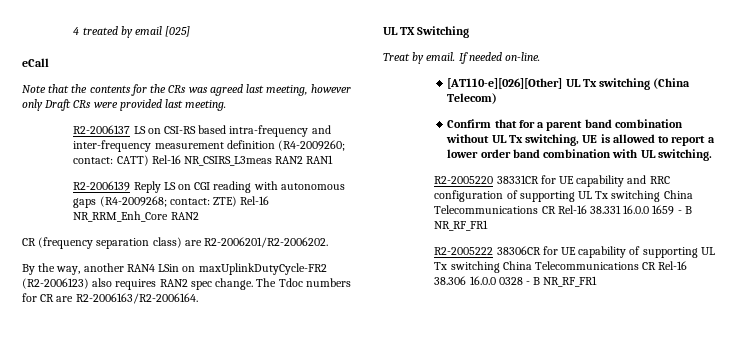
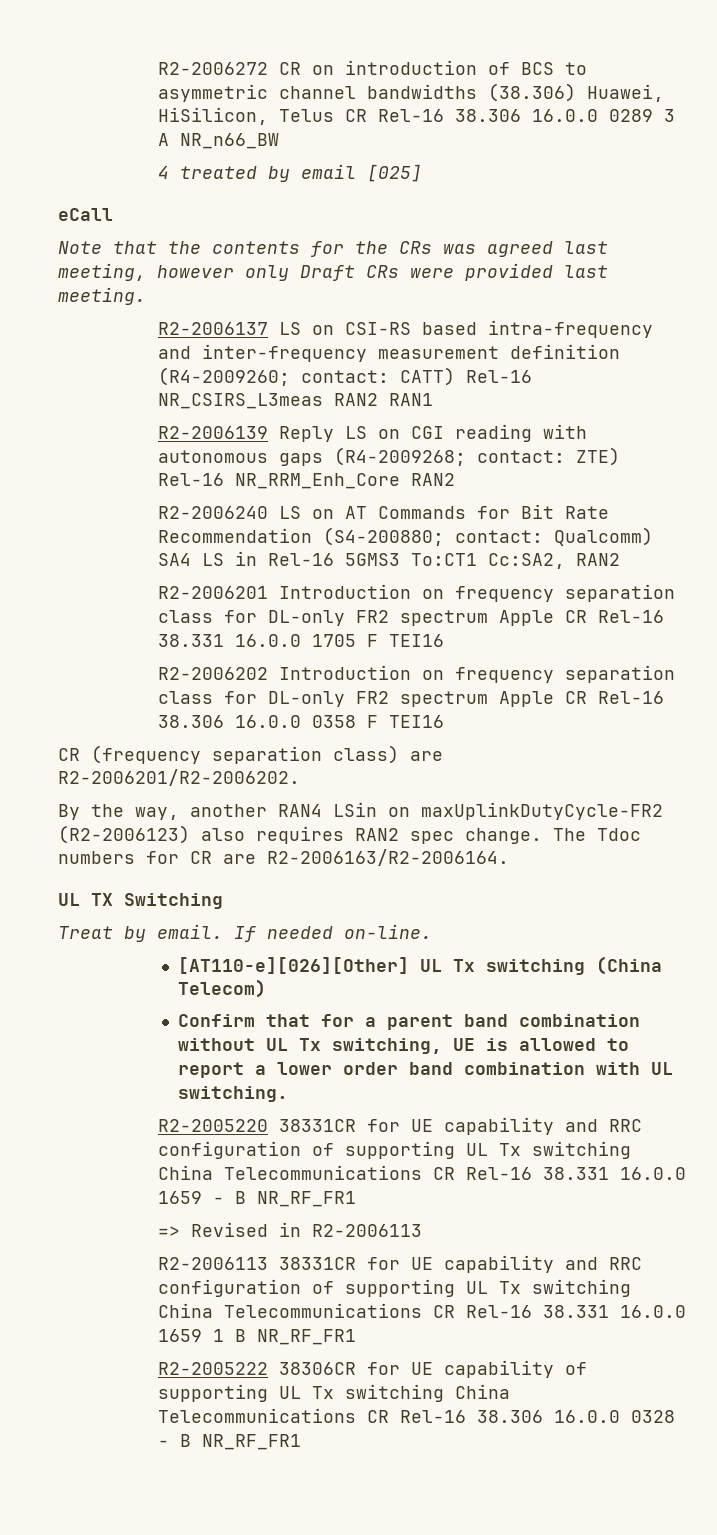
+ R2-2006272 CR on introduction of BCS to asymmetric channel bandwidths (38.306) Huawei, HiSilicon, Telus CR Rel-16 38.306 16.0.0 0289 3 A NR_n66_BW
+ R2-2006240 LS on AT Commands for Bit Rate Recommendation (S4-200880; contact: Qualcomm) SA4 LS in Rel-16 5GMS3 To:CT1 Cc:SA2, RAN2
+ R2-2006201 Introduction on frequency separation class for DL-only FR2 spectrum Apple CR Rel-16 38.331 16.0.0 1705 F TEI16
+ R2-2006202 Introduction on frequency separation class for DL-only FR2 spectrum Apple CR Rel-16 38.306 16.0.0 0358 F TEI16
+ => Revised in R2-2006113
+ R2-2006113 38331CR for UE capability and RRC configuration of supporting UL Tx switching China Telecommunications CR Rel-16 38.331 16.0.0 1659 1 B NR_RF_FR1

